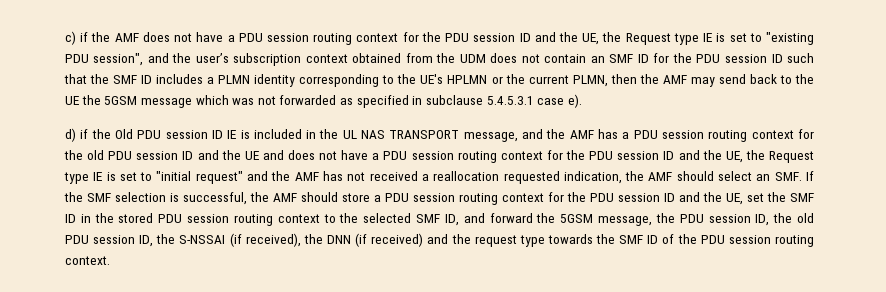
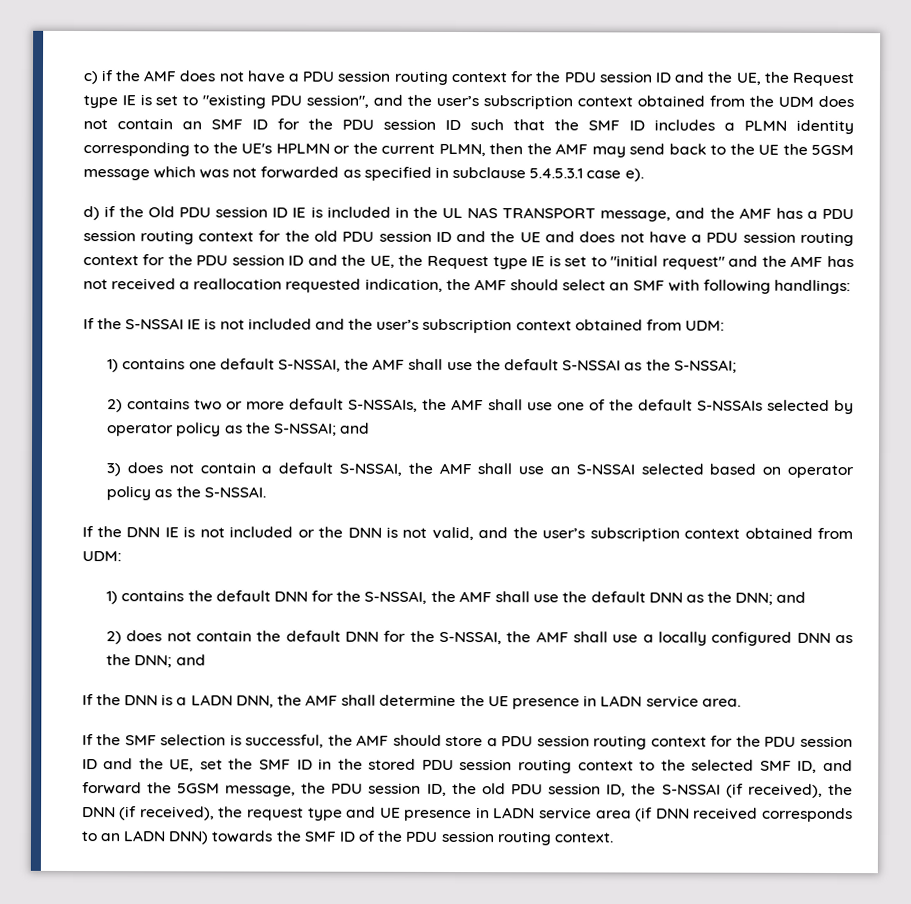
- d) if the Old PDU session ID IE is included in the UL NAS TRANSPORT message, and the AMF has a PDU session routing context for the old PDU session ID and the UE and does not have a PDU session routing context for the PDU session ID and the UE, the Request type IE is set to "initial request" and the AMF has not received a reallocation requested indication, the AMF should select an SMF. If the SMF selection is successful, the AMF should store a PDU session routing context for the PDU session ID and the UE, set the SMF ID in the stored PDU session routing context to the selected SMF ID, and forward the 5GSM message, the PDU session ID, the old PDU session ID, the S-NSSAI (if received), the DNN (if received) and the request type towards the SMF ID of the PDU session routing context.
+ d) if the Old PDU session ID IE is included in the UL NAS TRANSPORT message, and the AMF has a PDU session routing context for the old PDU session ID and the UE and does not have a PDU session routing context for the PDU session ID and the UE, the Request type IE is set to "initial request" and the AMF has not received a reallocation requested indication, the AMF should select an SMF with following handlings:
+ If the S-NSSAI IE is not included and the user’s subscription context obtained from UDM:
+ 1) contains one default S-NSSAI, the AMF shall use the default S-NSSAI as the S-NSSAI;
+ 2) contains two or more default S-NSSAIs, the AMF shall use one of the default S-NSSAIs selected by operator policy as the S-NSSAI; and
+ 3) does not contain a default S-NSSAI, the AMF shall use an S-NSSAI selected based on operator policy as the S-NSSAI.
+ If the DNN IE is not included or the DNN is not valid, and the user’s subscription context obtained from UDM:
+ 1) contains the default DNN for the S-NSSAI, the AMF shall use the default DNN as the DNN; and
+ 2) does not contain the default DNN for the S-NSSAI, the AMF shall use a locally configured DNN as the DNN; and
+ If the DNN is a LADN DNN, the AMF shall determine the UE presence in LADN service area.
+ If the SMF selection is successful, the AMF should store a PDU session routing context for the PDU session ID and the UE, set the SMF ID in the stored PDU session routing context to the selected SMF ID, and forward the 5GSM message, the PDU session ID, the old PDU session ID, the S-NSSAI (if received), the DNN (if received), the request type and UE presence in LADN service area (if DNN received corresponds to an LADN DNN) towards the SMF ID of the PDU session routing context.

